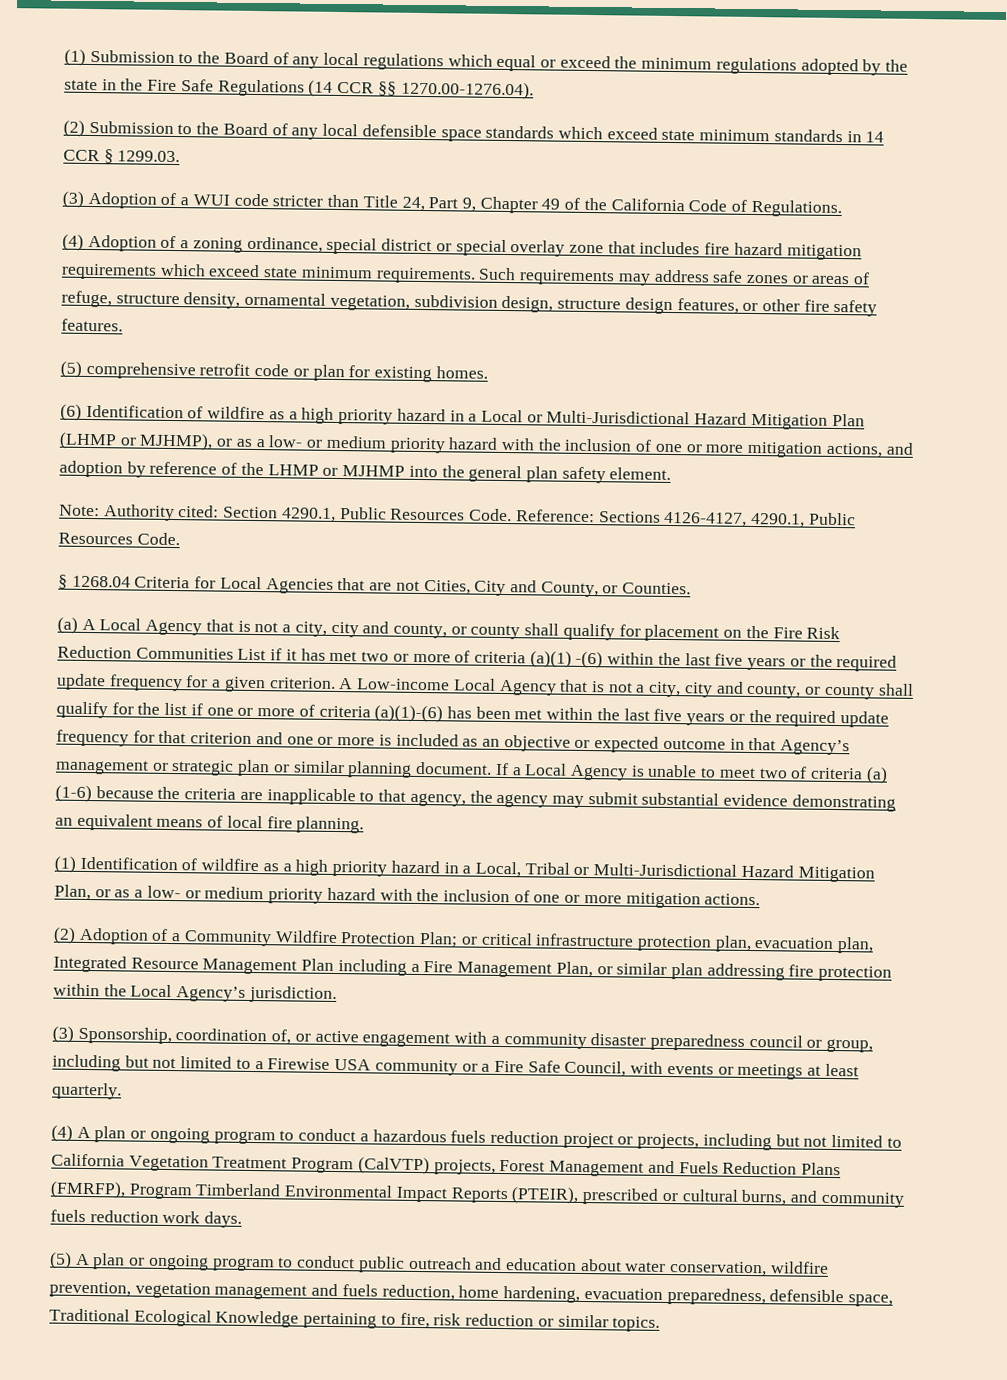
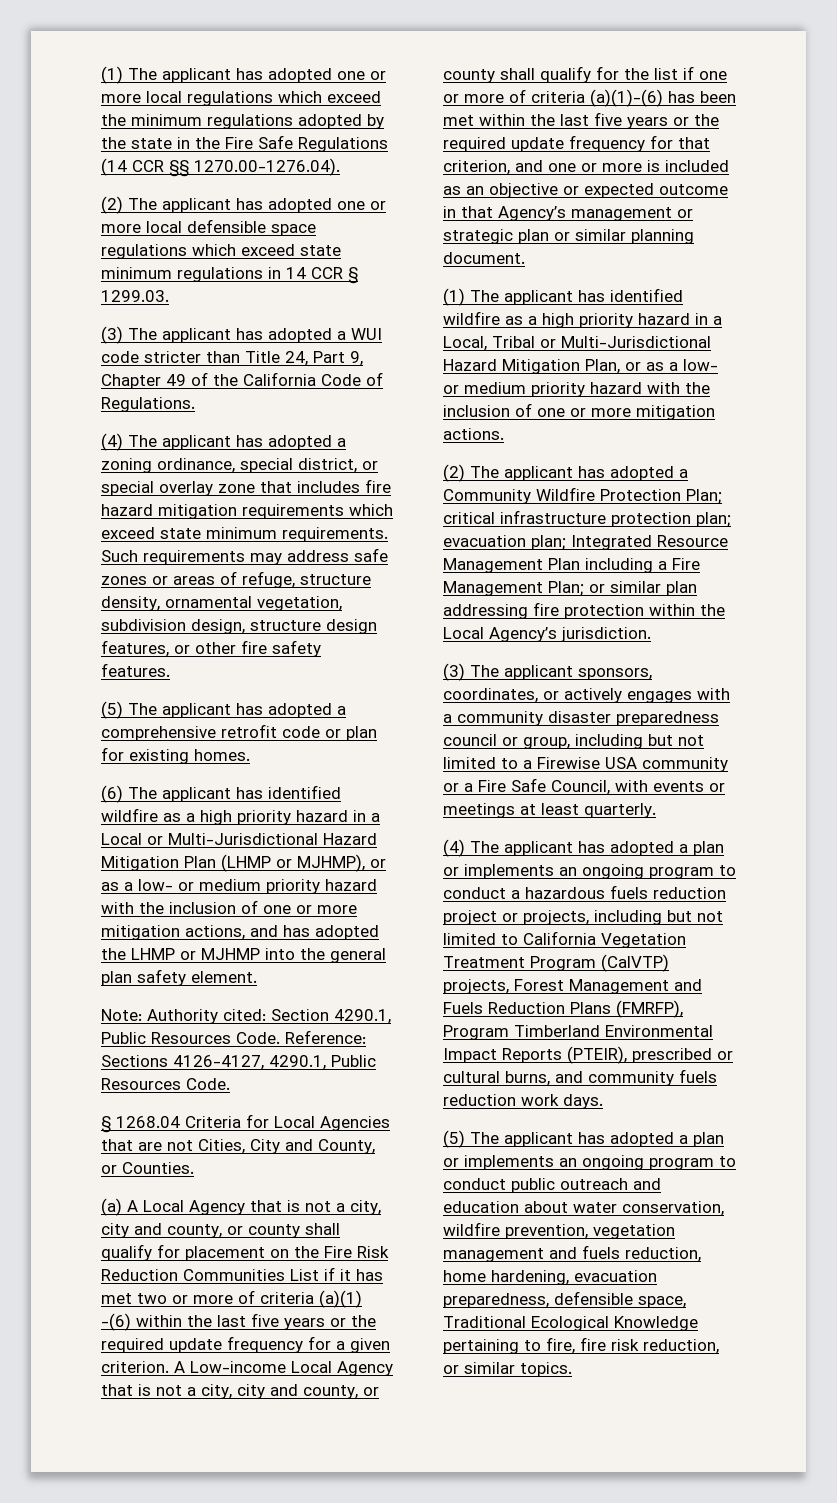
- (1) Submission to the Board of any local regulations which equal or exceed the minimum regulations adopted by the state in the Fire Safe Regulations (14 CCR §§ 1270.00-1276.04).
+ (1) The applicant has adopted one or more local regulations which exceed the minimum regulations adopted by the state in the Fire Safe Regulations (14 CCR §§ 1270.00-1276.04).
- (2) Submission to the Board of any local defensible space standards which exceed state minimum standards in 14 CCR § 1299.03.
+ (2) The applicant has adopted one or more local defensible space regulations which exceed state minimum regulations in 14 CCR § 1299.03.
- (3) Adoption of a WUI code stricter than Title 24, Part 9, Chapter 49 of the California Code of Regulations.
+ (3) The applicant has adopted a WUI code stricter than Title 24, Part 9, Chapter 49 of the California Code of Regulations.
- (4) Adoption of a zoning ordinance, special district or special overlay zone that includes fire hazard mitigation requirements which exceed state minimum requirements.
+ (4) The applicant has adopted a zoning ordinance, special district, or special overlay zone that includes fire hazard mitigation requirements which exceed state minimum requirements.
- (5) comprehensive retrofit code or plan for existing homes.
+ (5) The applicant has adopted a comprehensive retrofit code or plan for existing homes.
- (6) Identification of wildfire as a high priority hazard in a Local or Multi-Jurisdictional Hazard Mitigation Plan (LHMP or MJHMP), or as a low- or medium priority hazard with the inclusion of one or more mitigation actions, and adoption by reference of the LHMP or MJHMP into the general plan safety element.
+ (6) The applicant has identified wildfire as a high priority hazard in a Local or Multi-Jurisdictional Hazard Mitigation Plan (LHMP or MJHMP), or as a low- or medium priority hazard with the inclusion of one or more mitigation actions, and has adopted the LHMP or MJHMP into the general plan safety element.
- A Low-income Local Agency that is not a city, city and county, or county shall qualify for the list if one or more of criteria (a)(1)-(6) has been met within the last five years or the required update frequency for that criterion and one or more is included as an objective or expected outcome in that Agency’s management or strategic plan or similar planning document. If a Local Agency is unable to meet two of criteria (a) (1-6) because the criteria are inapplicable to that agency, the agency may submit substantial evidence demonstrating an equivalent means of local fire planning.
- (1) Identification of wildfire as a high priority hazard in a Local, Tribal or Multi-Jurisdictional Hazard Mitigation Plan, or as a low- or medium priority hazard with the inclusion of one or more mitigation actions.
+ A Low-income Local Agency that is not a city, city and county, or county shall qualify for the list if one or more of criteria (a)(1)-(6) has been met within the last five years or the required update frequency for that criterion, and one or more is included as an objective or expected outcome in that Agency’s management or strategic plan or similar planning document.
+ (1) The applicant has identified wildfire as a high priority hazard in a Local, Tribal or Multi-Jurisdictional Hazard Mitigation Plan, or as a low- or medium priority hazard with the inclusion of one or more mitigation actions.
- (2) Adoption of a Community Wildfire Protection Plan; or critical infrastructure protection plan, evacuation plan, Integrated Resource Management Plan including a Fire Management Plan, or similar plan addressing fire protection within the Local Agency’s jurisdiction.
+ (2) The applicant has adopted a Community Wildfire Protection Plan; critical infrastructure protection plan; evacuation plan; Integrated Resource Management Plan including a Fire Management Plan; or similar plan addressing fire protection within the Local Agency’s jurisdiction.
- (3) Sponsorship, coordination of, or active engagement with a community disaster preparedness council or group, including but not limited to a Firewise USA community or a Fire Safe Council, with events or meetings at least quarterly.
+ (3) The applicant sponsors, coordinates, or actively engages with a community disaster preparedness council or group, including but not limited to a Firewise USA community or a Fire Safe Council, with events or meetings at least quarterly.
- (4) A plan or ongoing program to conduct a hazardous fuels reduction project or projects, including but not limited to California Vegetation Treatment Program (CalVTP) projects, Forest Management and Fuels Reduction Plans (FMRFP), Program Timberland Environmental Impact Reports (PTEIR), prescribed or cultural burns, and community fuels reduction work days.
+ (4) The applicant has adopted a plan or implements an ongoing program to conduct a hazardous fuels reduction project or projects, including but not limited to California Vegetation Treatment Program (CalVTP) projects, Forest Management and Fuels Reduction Plans (FMRFP), Program Timberland Environmental Impact Reports (PTEIR), prescribed or cultural burns, and community fuels reduction work days.
- (5) A plan or ongoing program to conduct public outreach and education about water conservation, wildfire prevention, vegetation management and fuels reduction, home hardening, evacuation preparedness, defensible space, Traditional Ecological Knowledge pertaining to fire, risk reduction or similar topics.
+ (5) The applicant has adopted a plan or implements an ongoing program to conduct public outreach and education about water conservation, wildfire prevention, vegetation management and fuels reduction, home hardening, evacuation preparedness, defensible space, Traditional Ecological Knowledge pertaining to fire, fire risk reduction, or similar topics.

